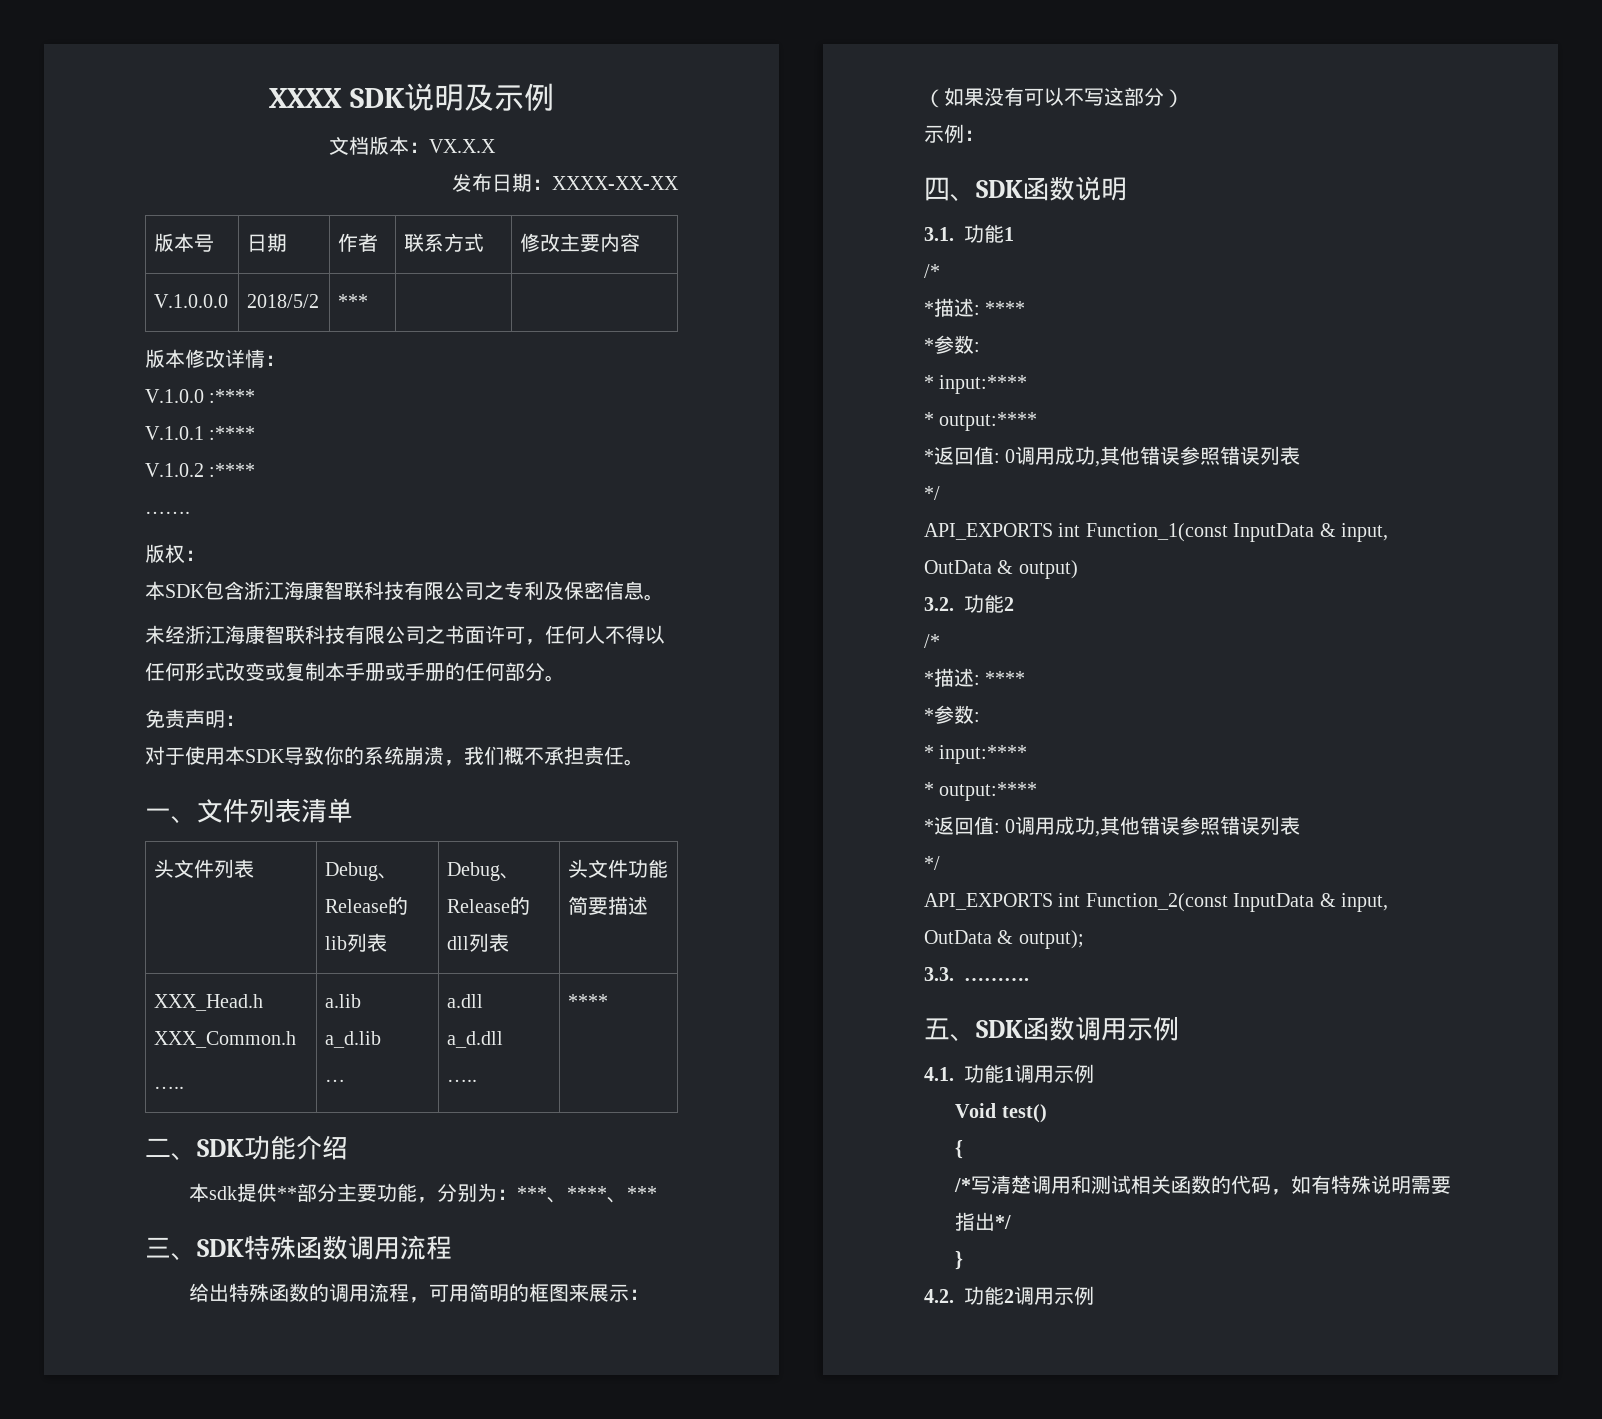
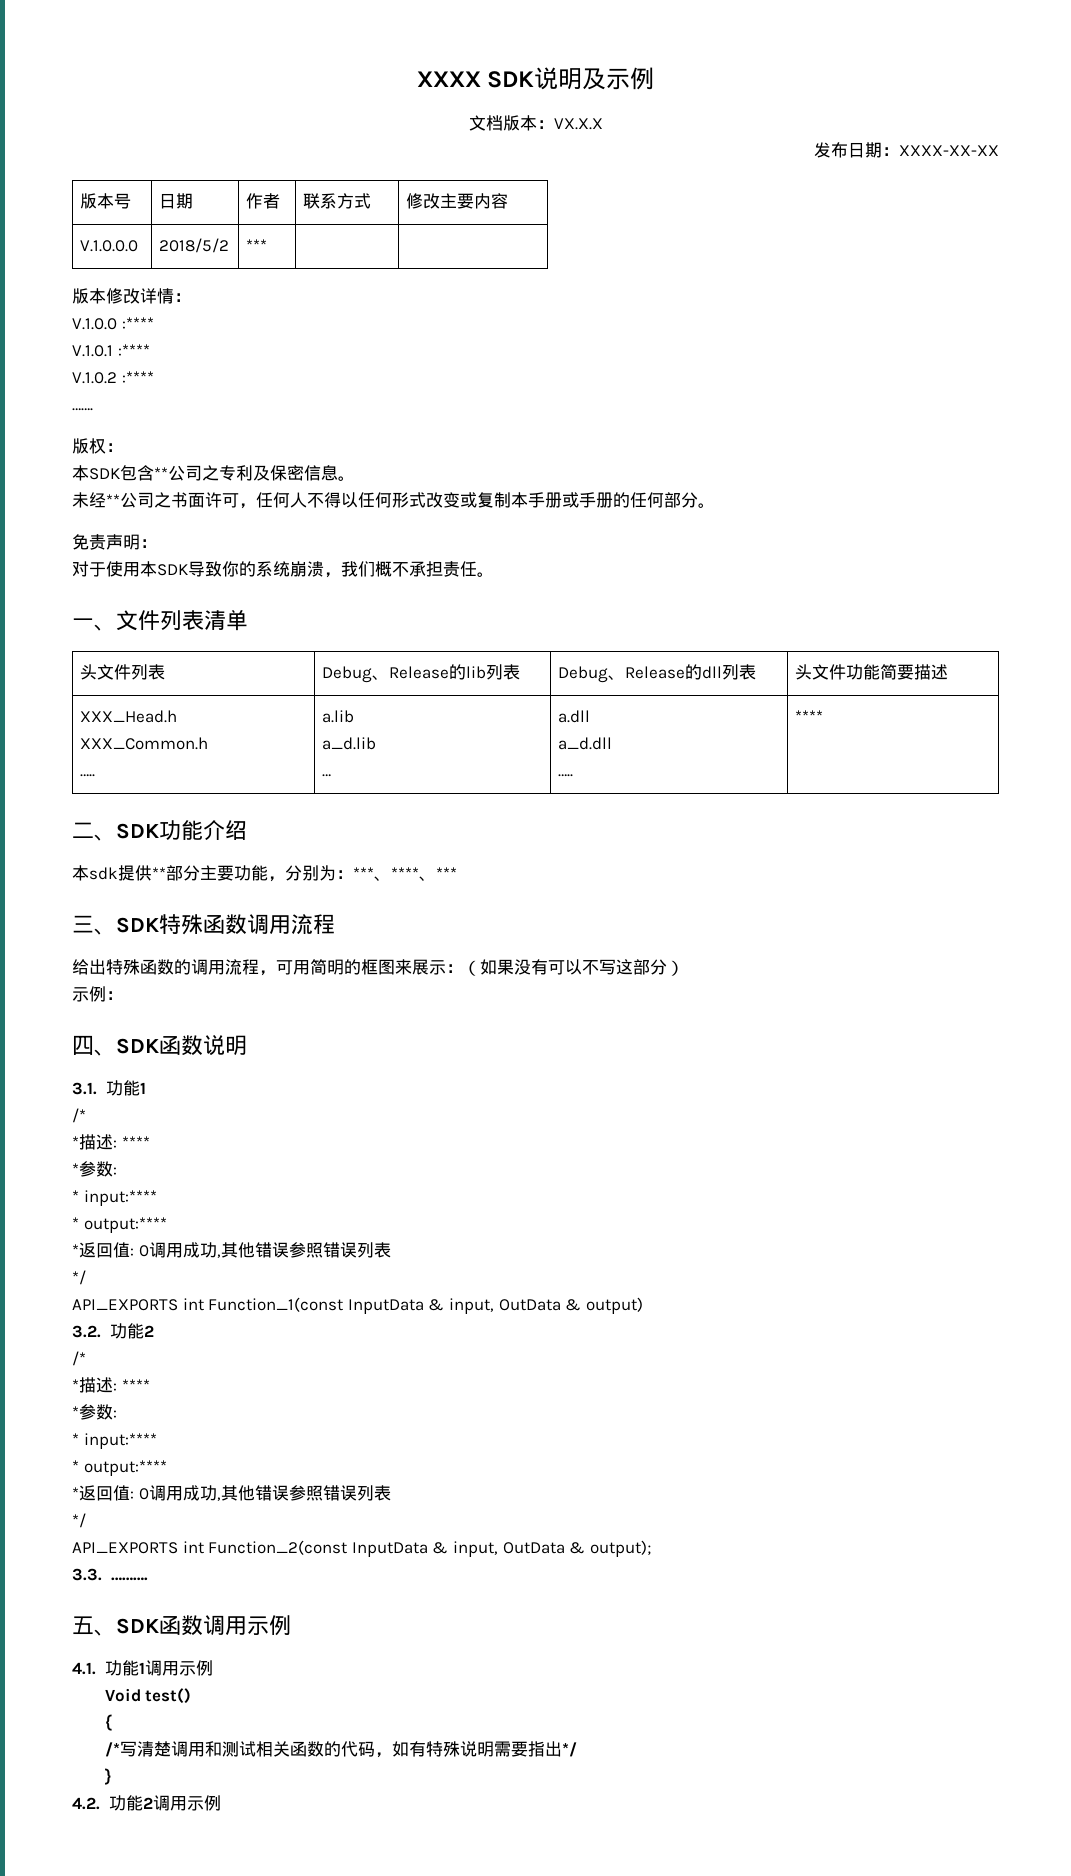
- 本SDK包含浙江海康智联科技有限公司之专利及保密信息。
+ 本SDK包含**公司之专利及保密信息。
- 未经浙江海康智联科技有限公司之书面许可，任何人不得以任何形式改变或复制本手册或手册的任何部分。
+ 未经**公司之书面许可，任何人不得以任何形式改变或复制本手册或手册的任何部分。

